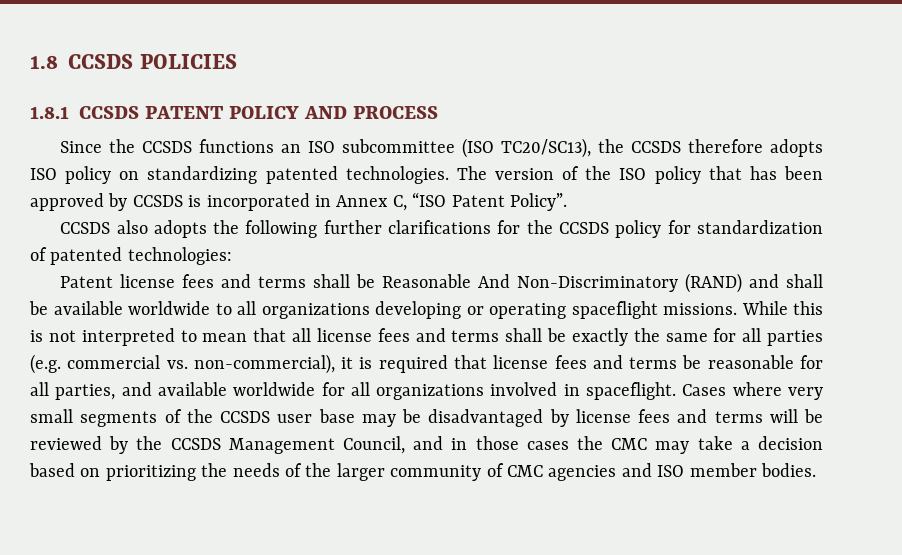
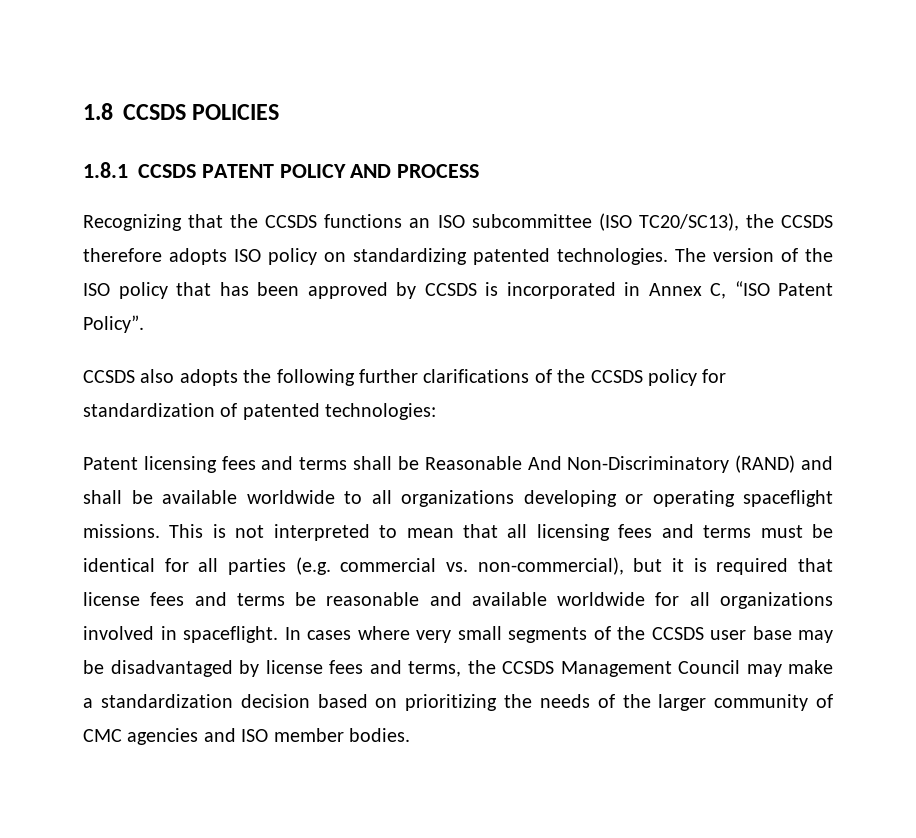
- Since the CCSDS functions an ISO subcommittee (ISO TC20/SC13), the CCSDS therefore adopts ISO policy on standardizing patented technologies.
+ Recognizing that the CCSDS functions an ISO subcommittee (ISO TC20/SC13), the CCSDS therefore adopts ISO policy on standardizing patented technologies.
- CCSDS also adopts the following further clarifications for the CCSDS policy for standardization of patented technologies:
+ CCSDS also adopts the following further clarifications of the CCSDS policy for standardization of patented technologies:
- Patent license fees and terms shall be Reasonable And Non-Discriminatory (RAND) and shall be available worldwide to all organizations developing or operating spaceflight missions.
+ Patent licensing fees and terms shall be Reasonable And Non-Discriminatory (RAND) and shall be available worldwide to all organizations developing or operating spaceflight missions.
- While this is not interpreted to mean that all license fees and terms shall be exactly the same for all parties (e.g. commercial vs. non-commercial), it is required that license fees and terms be reasonable for all parties, and available worldwide for all organizations involved in spaceflight.
+ This is not interpreted to mean that all licensing fees and terms must be identical for all parties (e.g. commercial vs. non-commercial), but it is required that license fees and terms be reasonable and available worldwide for all organizations involved in spaceflight.
- Cases where very small segments of the CCSDS user base may be disadvantaged by license fees and terms will be reviewed by the CCSDS Management Council, and in those cases the CMC may take a decision based on prioritizing the needs of the larger community of CMC agencies and ISO member bodies.
+ In cases where very small segments of the CCSDS user base may be disadvantaged by license fees and terms, the CCSDS Management Council may make a standardization decision based on prioritizing the needs of the larger community of CMC agencies and ISO member bodies.

